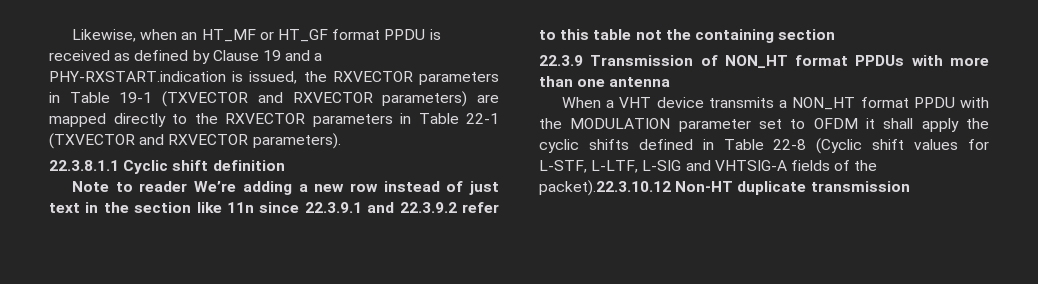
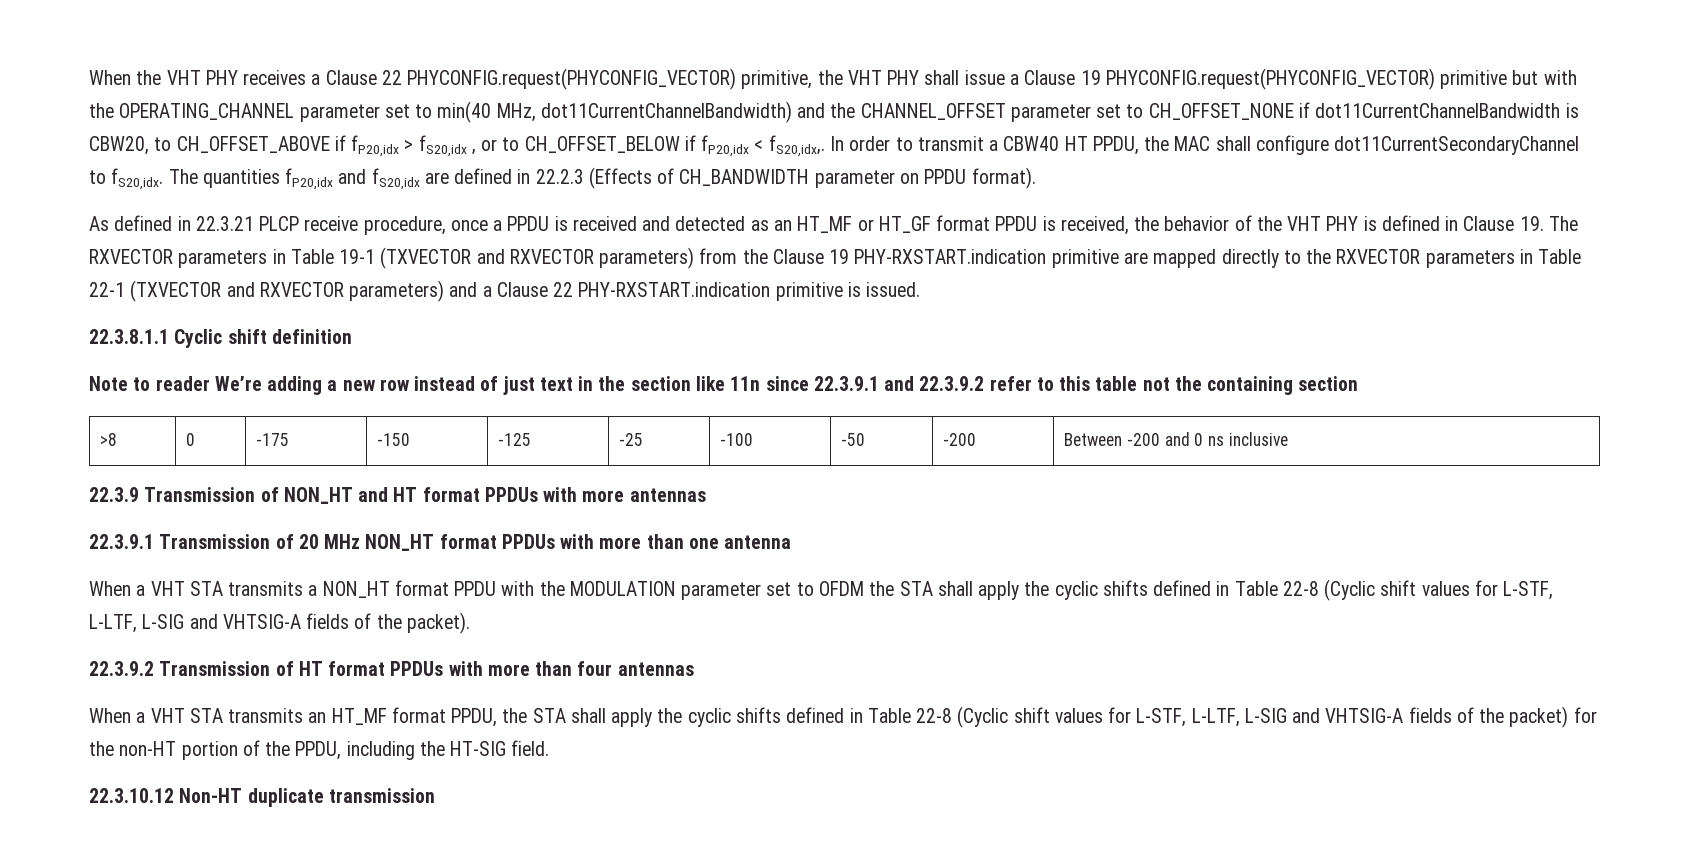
- Likewise, when an HT_MF or HT_GF format PPDU is received as defined by Clause 19 and a PHY-RXSTART.indication is issued, the RXVECTOR parameters in Table 19-1 (TXVECTOR and RXVECTOR parameters) are mapped directly to the RXVECTOR parameters in Table 22-1 (TXVECTOR and RXVECTOR parameters).
+ When the VHT PHY receives a Clause 22 PHYCONFIG.request(PHYCONFIG_VECTOR) primitive, the VHT PHY shall issue a Clause 19 PHYCONFIG.request(PHYCONFIG_VECTOR) primitive but with the OPERATING_CHANNEL parameter set to min(40 MHz, dot11CurrentChannelBandwidth) and the CHANNEL_OFFSET parameter set to CH_OFFSET_NONE if dot11CurrentChannelBandwidth is CBW20, to CH_OFFSET_ABOVE if fP20,idx > fS20,idx , or to CH_OFFSET_BELOW if fP20,idx < fS20,idx,. In order to transmit a CBW40 HT PPDU, the MAC shall configure dot11CurrentSecondaryChannel to fS20,idx. The quantities fP20,idx and fS20,idx are defined in 22.2.3 (Effects of CH_BANDWIDTH parameter on PPDU format).
+ As defined in 22.3.21 PLCP receive procedure, once a PPDU is received and detected as an HT_MF or HT_GF format PPDU is received, the behavior of the VHT PHY is defined in Clause 19. The RXVECTOR parameters in Table 19-1 (TXVECTOR and RXVECTOR parameters) from the Clause 19 PHY-RXSTART.indication primitive are mapped directly to the RXVECTOR parameters in Table 22-1 (TXVECTOR and RXVECTOR parameters) and a Clause 22 PHY-RXSTART.indication primitive is issued.
- 22.3.9 Transmission of NON_HT format PPDUs with more than one antenna
+ >8 | 0 | -175 | -150 | -125 | -25 | -100 | -50 | -200 | Between -200 and 0 ns inclusive
+ 22.3.9 Transmission of NON_HT and HT format PPDUs with more antennas
+ 22.3.9.1 Transmission of 20 MHz NON_HT format PPDUs with more than one antenna
- When a VHT device transmits a NON_HT format PPDU with the MODULATION parameter set to OFDM it shall apply the cyclic shifts defined in Table 22-8 (Cyclic shift values for L-STF, L-LTF, L-SIG and VHTSIG-A fields of the packet).22.3.10.12 Non-HT duplicate transmission
+ When a VHT STA transmits a NON_HT format PPDU with the MODULATION parameter set to OFDM the STA shall apply the cyclic shifts defined in Table 22-8 (Cyclic shift values for L-STF, L-LTF, L-SIG and VHTSIG-A fields of the packet).
+ 22.3.9.2 Transmission of HT format PPDUs with more than four antennas
+ When a VHT STA transmits an HT_MF format PPDU, the STA shall apply the cyclic shifts defined in Table 22-8 (Cyclic shift values for L-STF, L-LTF, L-SIG and VHTSIG-A fields of the packet) for the non-HT portion of the PPDU, including the HT-SIG field.
+ 22.3.10.12 Non-HT duplicate transmission

